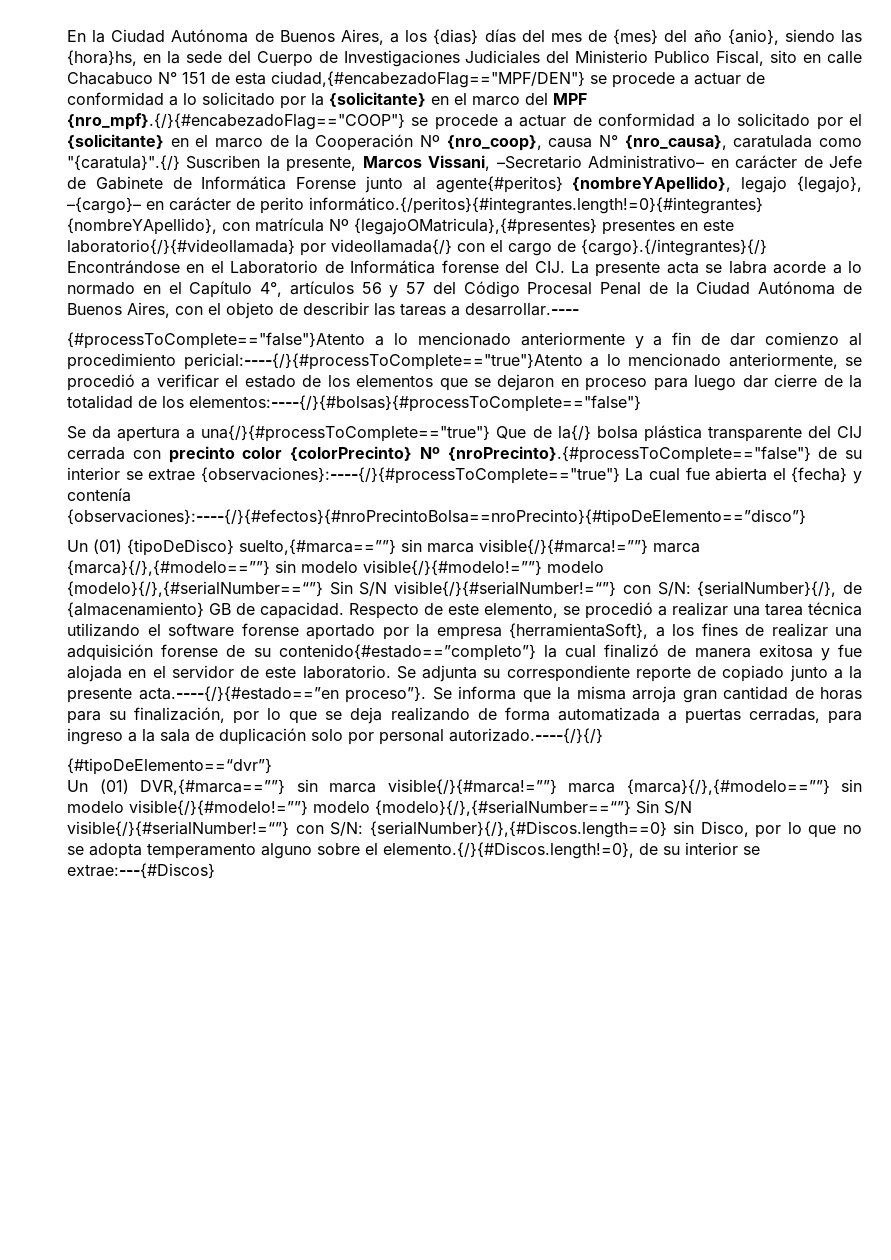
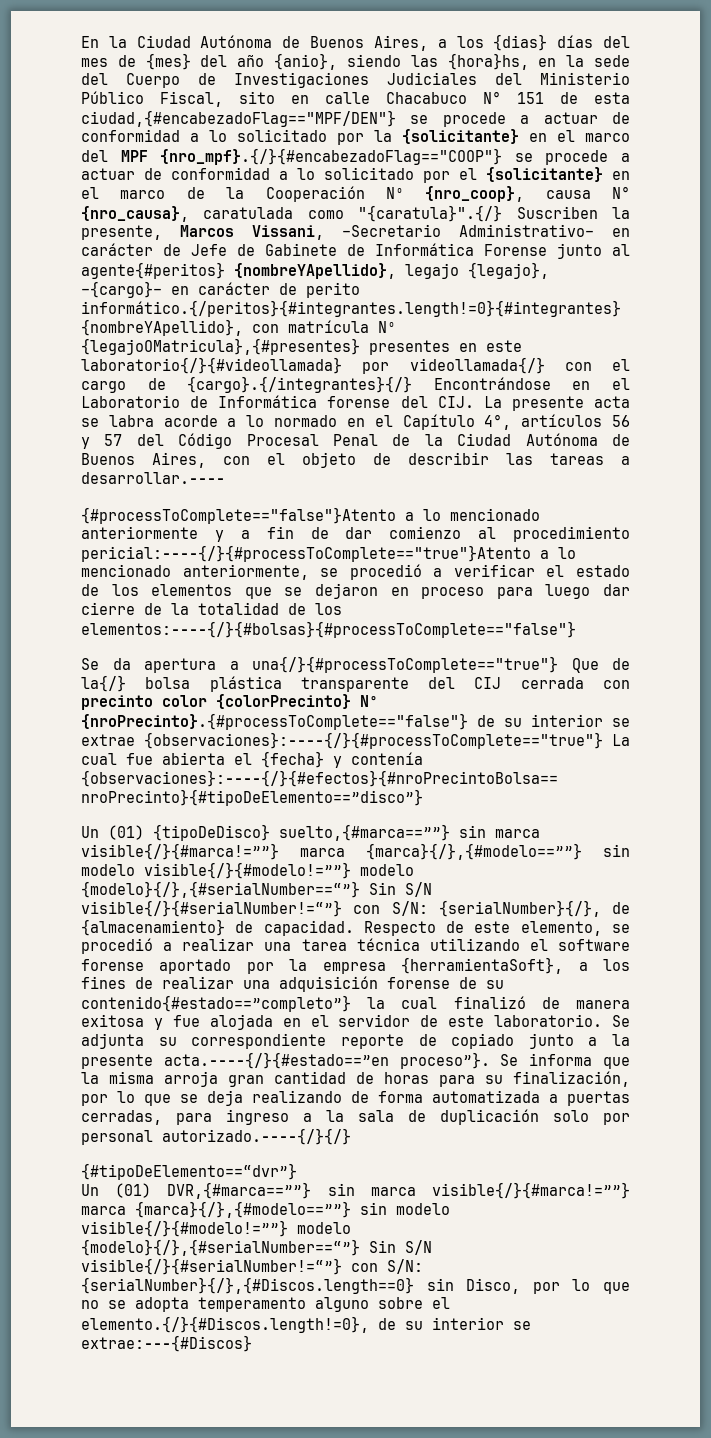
- En la Ciudad Autónoma de Buenos Aires, a los {dias} días del mes de {mes} del año {anio}, siendo las {hora}hs, en la sede del Cuerpo de Investigaciones Judiciales del Ministerio Publico Fiscal, sito en calle Chacabuco N° 151 de esta ciudad,{#encabezadoFlag=="MPF/DEN"} se procede a actuar de conformidad a lo solicitado por la {solicitante} en el marco del MPF {nro_mpf}.{/}{#encabezadoFlag=="COOP"} se procede a actuar de conformidad a lo solicitado por el {solicitante} en el marco de la Cooperación Nº {nro_coop}, causa N° {nro_causa}, caratulada como "{caratula}".{/} Suscriben la presente, Marcos Vissani, –Secretario Administrativo– en carácter de Jefe de Gabinete de Informática Forense junto al agente{#peritos} {nombreYApellido}, legajo {legajo}, –{cargo}– en carácter de perito informático.{/peritos}{#integrantes.length!=0}{#integrantes} {nombreYApellido}, con matrícula Nº {legajoOMatricula},{#presentes} presentes en este laboratorio{/}{#videollamada} por videollamada{/} con el cargo de {cargo}.{/integrantes}{/} Encontrándose en el Laboratorio de Informática forense del CIJ. La presente acta se labra acorde a lo normado en el Capítulo 4°, artículos 56 y 57 del Código Procesal Penal de la Ciudad Autónoma de Buenos Aires, con el objeto de describir las tareas a desarrollar.----
+ En la Ciudad Autónoma de Buenos Aires, a los {dias} días del mes de {mes} del año {anio}, siendo las {hora}hs, en la sede del Cuerpo de Investigaciones Judiciales del Ministerio Público Fiscal, sito en calle Chacabuco N° 151 de esta ciudad,{#encabezadoFlag=="MPF/DEN"} se procede a actuar de conformidad a lo solicitado por la {solicitante} en el marco del MPF {nro_mpf}.{/}{#encabezadoFlag=="COOP"} se procede a actuar de conformidad a lo solicitado por el {solicitante} en el marco de la Cooperación Nº {nro_coop}, causa N° {nro_causa}, caratulada como "{caratula}".{/} Suscriben la presente, Marcos Vissani, –Secretario Administrativo– en carácter de Jefe de Gabinete de Informática Forense junto al agente{#peritos} {nombreYApellido}, legajo {legajo}, –{cargo}– en carácter de perito informático.{/peritos}{#integrantes.length!=0}{#integrantes} {nombreYApellido}, con matrícula Nº {legajoOMatricula},{#presentes} presentes en este laboratorio{/}{#videollamada} por videollamada{/} con el cargo de {cargo}.{/integrantes}{/} Encontrándose en el Laboratorio de Informática forense del CIJ. La presente acta se labra acorde a lo normado en el Capítulo 4°, artículos 56 y 57 del Código Procesal Penal de la Ciudad Autónoma de Buenos Aires, con el objeto de describir las tareas a desarrollar.----
- Un (01) {tipoDeDisco} suelto,{#marca==””} sin marca visible{/}{#marca!=””} marca {marca}{/},{#modelo==””} sin modelo visible{/}{#modelo!=””} modelo {modelo}{/},{#serialNumber==“”} Sin S/N visible{/}{#serialNumber!=“”} con S/N: {serialNumber}{/}, de {almacenamiento} GB de capacidad.
+ Un (01) {tipoDeDisco} suelto,{#marca==””} sin marca visible{/}{#marca!=””} marca {marca}{/},{#modelo==””} sin modelo visible{/}{#modelo!=””} modelo {modelo}{/},{#serialNumber==“”} Sin S/N visible{/}{#serialNumber!=“”} con S/N: {serialNumber}{/}, de {almacenamiento} de capacidad.

